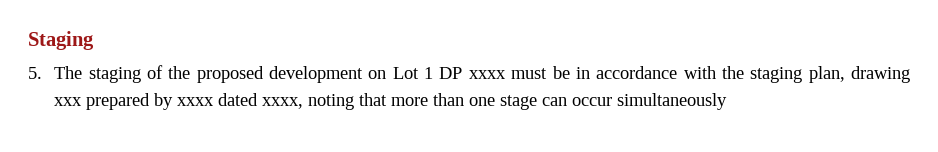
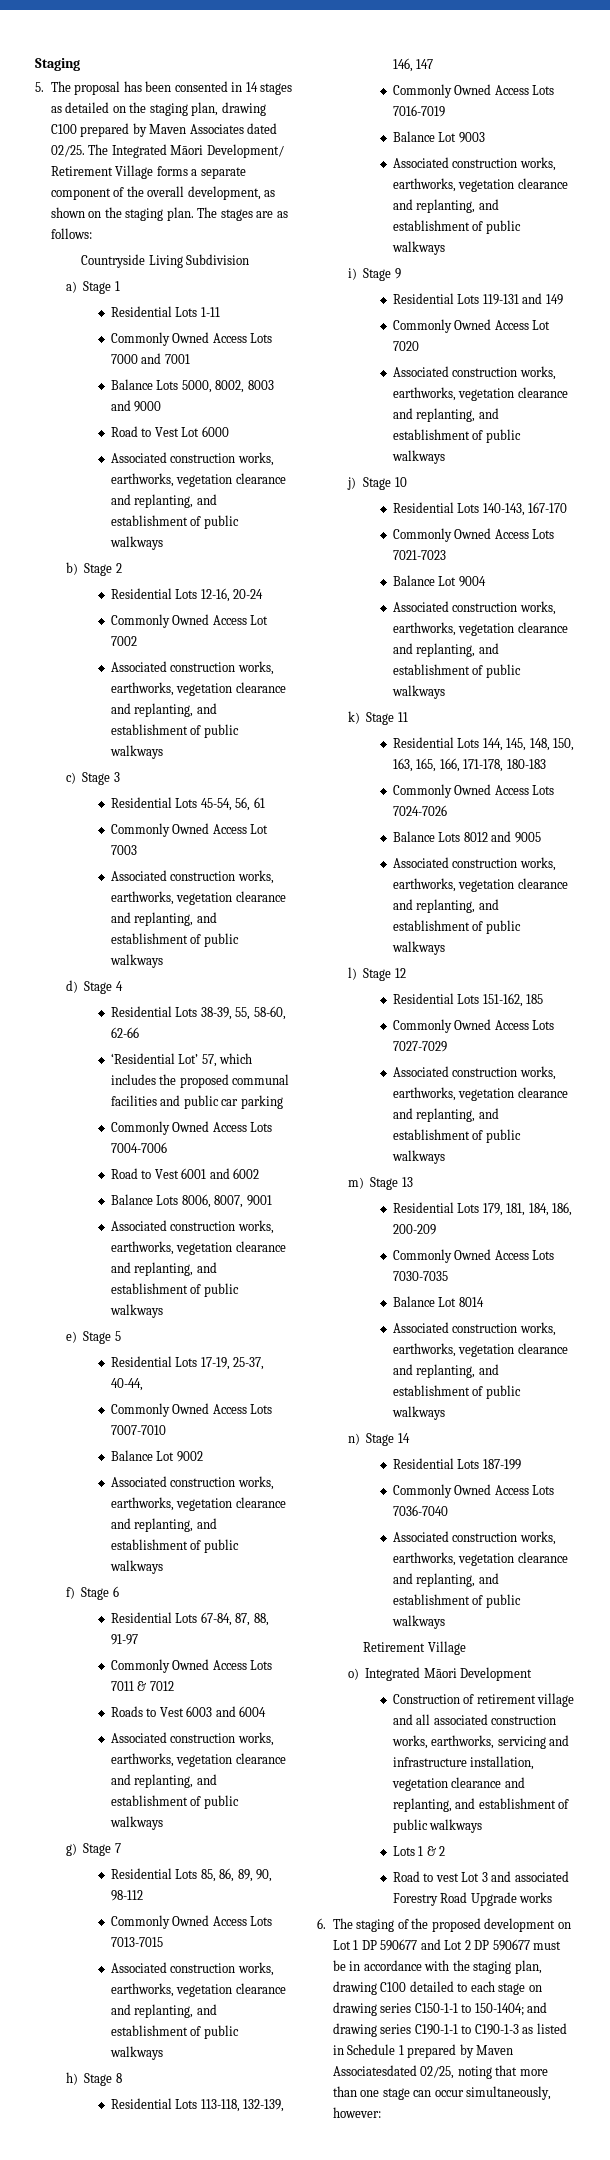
- 5. The staging of the proposed development on Lot 1 DP xxxx must be in accordance with the staging plan, drawing xxx prepared by xxxx dated xxxx, noting that more than one stage can occur simultaneously
+ 5. The proposal has been consented in 14 stages as detailed on the staging plan, drawing C100 prepared by Maven Associates dated 02/25. The Integrated Māori Development/ Retirement Village forms a separate component of the overall development, as shown on the staging plan. The stages are as follows:
+ Countryside Living Subdivision
+ a) Stage 1
+ Residential Lots 1-11
+ Commonly Owned Access Lots 7000 and 7001
+ Balance Lots 5000, 8002, 8003 and 9000
+ Road to Vest Lot 6000
+ Associated construction works, earthworks, vegetation clearance and replanting, and establishment of public walkways
+ b) Stage 2
+ Residential Lots 12-16, 20-24
+ Commonly Owned Access Lot 7002
+ Associated construction works, earthworks, vegetation clearance and replanting, and establishment of public walkways
+ c) Stage 3
+ Residential Lots 45-54, 56, 61
+ Commonly Owned Access Lot 7003
+ Associated construction works, earthworks, vegetation clearance and replanting, and establishment of public walkways
+ d) Stage 4
+ Residential Lots 38-39, 55, 58-60, 62-66
+ ‘Residential Lot’ 57, which includes the proposed communal facilities and public car parking
+ Commonly Owned Access Lots 7004-7006
+ Road to Vest 6001 and 6002
+ Balance Lots 8006, 8007, 9001
+ Associated construction works, earthworks, vegetation clearance and replanting, and establishment of public walkways
+ e) Stage 5
+ Residential Lots 17-19, 25-37, 40-44,
+ Commonly Owned Access Lots 7007-7010
+ Balance Lot 9002
+ Associated construction works, earthworks, vegetation clearance and replanting, and establishment of public walkways
+ f) Stage 6
+ Residential Lots 67-84, 87, 88, 91-97
+ Commonly Owned Access Lots 7011 & 7012
+ Roads to Vest 6003 and 6004
+ Associated construction works, earthworks, vegetation clearance and replanting, and establishment of public walkways
+ g) Stage 7
+ Residential Lots 85, 86, 89, 90, 98-112
+ Commonly Owned Access Lots 7013-7015
+ Associated construction works, earthworks, vegetation clearance and replanting, and establishment of public walkways
+ h) Stage 8
+ Residential Lots 113-118, 132-139, 146, 147
+ Commonly Owned Access Lots 7016-7019
+ Balance Lot 9003
+ Associated construction works, earthworks, vegetation clearance and replanting, and establishment of public walkways
+ i) Stage 9
+ Residential Lots 119-131 and 149
+ Commonly Owned Access Lot 7020
+ Associated construction works, earthworks, vegetation clearance and replanting, and establishment of public walkways
+ j) Stage 10
+ Residential Lots 140-143, 167-170
+ Commonly Owned Access Lots 7021-7023
+ Balance Lot 9004
+ Associated construction works, earthworks, vegetation clearance and replanting, and establishment of public walkways
+ k) Stage 11
+ Residential Lots 144, 145, 148, 150, 163, 165, 166, 171-178, 180-183
+ Commonly Owned Access Lots 7024-7026
+ Balance Lots 8012 and 9005
+ Associated construction works, earthworks, vegetation clearance and replanting, and establishment of public walkways
+ l) Stage 12
+ Residential Lots 151-162, 185
+ Commonly Owned Access Lots 7027-7029
+ Associated construction works, earthworks, vegetation clearance and replanting, and establishment of public walkways
+ m) Stage 13
+ Residential Lots 179, 181, 184, 186, 200-209
+ Commonly Owned Access Lots 7030-7035
+ Balance Lot 8014
+ Associated construction works, earthworks, vegetation clearance and replanting, and establishment of public walkways
+ n) Stage 14
+ Residential Lots 187-199
+ Commonly Owned Access Lots 7036-7040
+ Associated construction works, earthworks, vegetation clearance and replanting, and establishment of public walkways
+ Retirement Village
+ o) Integrated Māori Development
+ Construction of retirement village and all associated construction works, earthworks, servicing and infrastructure installation, vegetation clearance and replanting, and establishment of public walkways
+ Lots 1 & 2
+ Road to vest Lot 3 and associated Forestry Road Upgrade works
+ 6. The staging of the proposed development on Lot 1 DP 590677 and Lot 2 DP 590677 must be in accordance with the staging plan, drawing C100 detailed to each stage on drawing series C150-1-1 to 150-1404; and drawing series C190-1-1 to C190-1-3 as listed in Schedule 1 prepared by Maven Associatesdated 02/25, noting that more than one stage can occur simultaneously, however:

